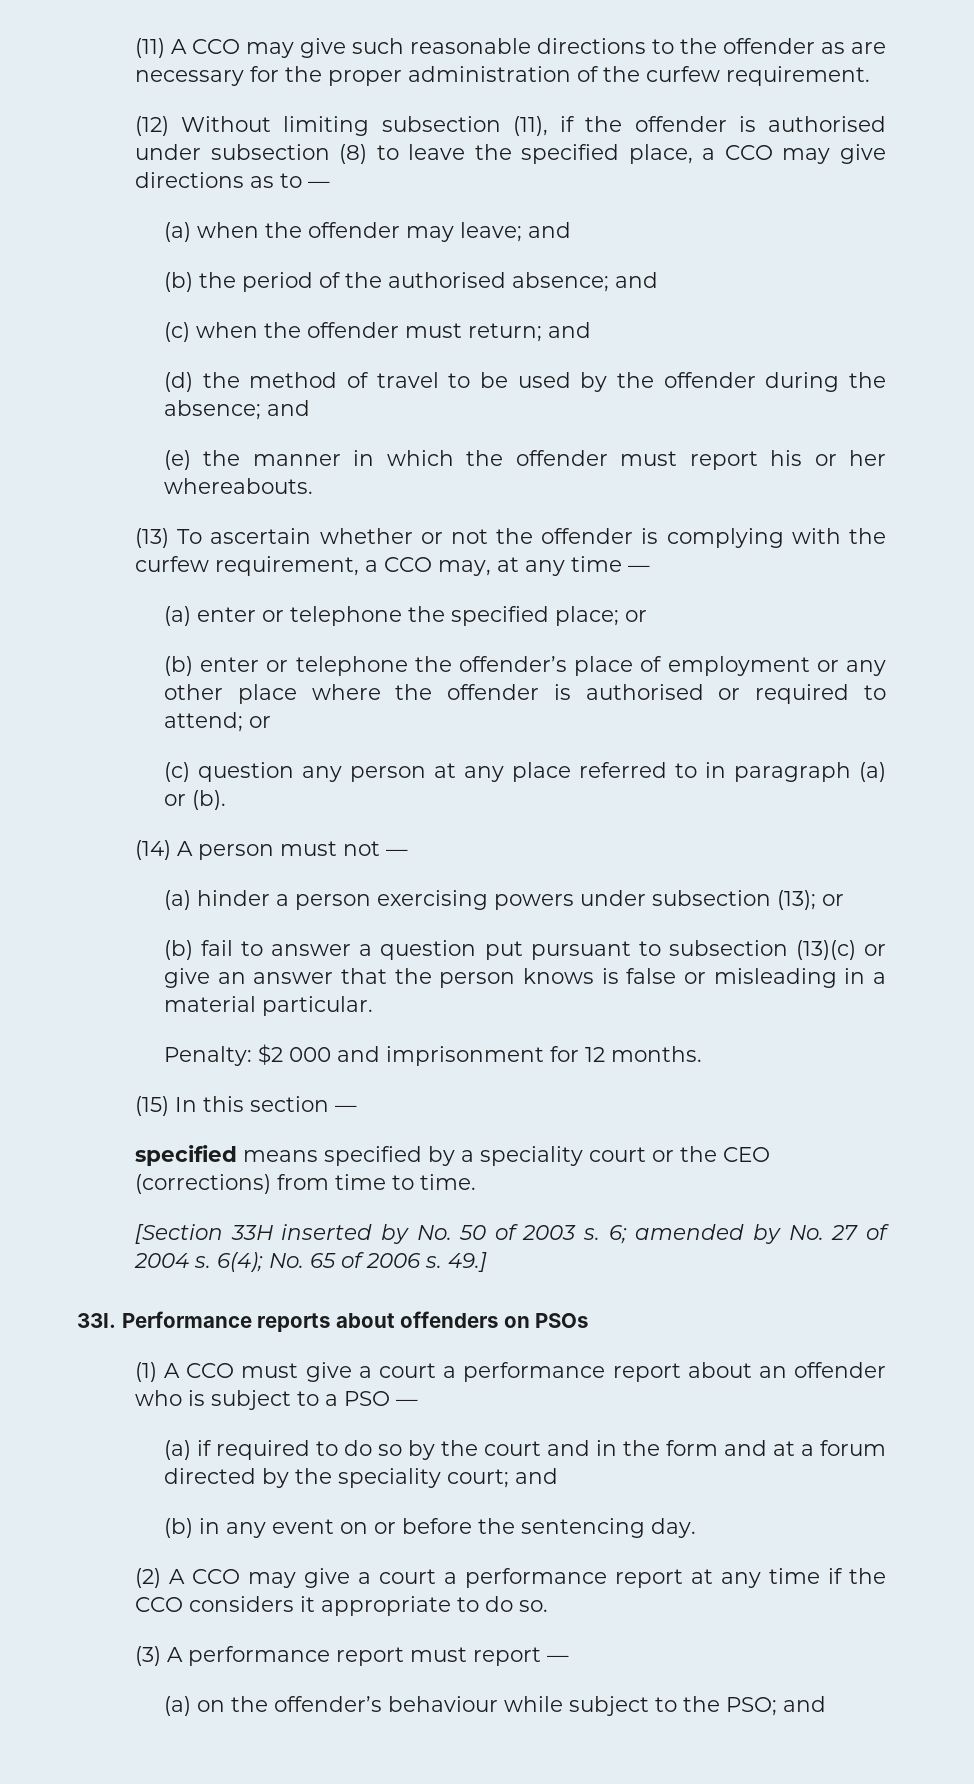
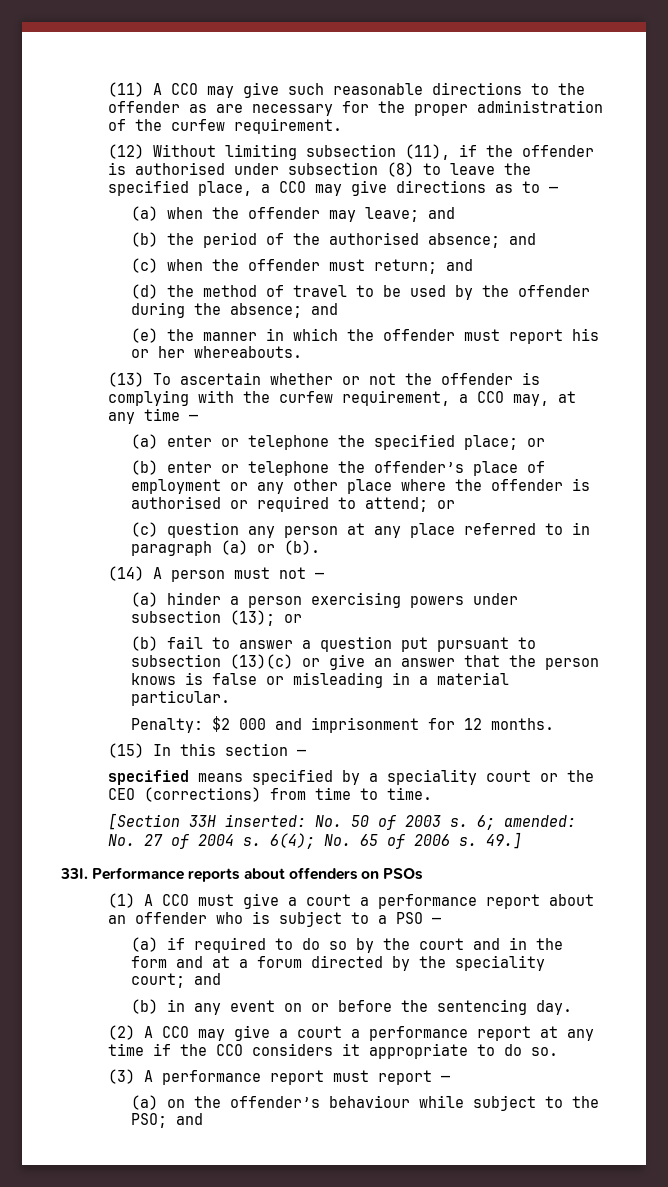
- [Section 33H inserted by No. 50 of 2003 s.
+ [Section 33H inserted: No. 50 of 2003 s.
- 6; amended by No. 27 of 2004 s.
+ 6; amended: No. 27 of 2004 s.

